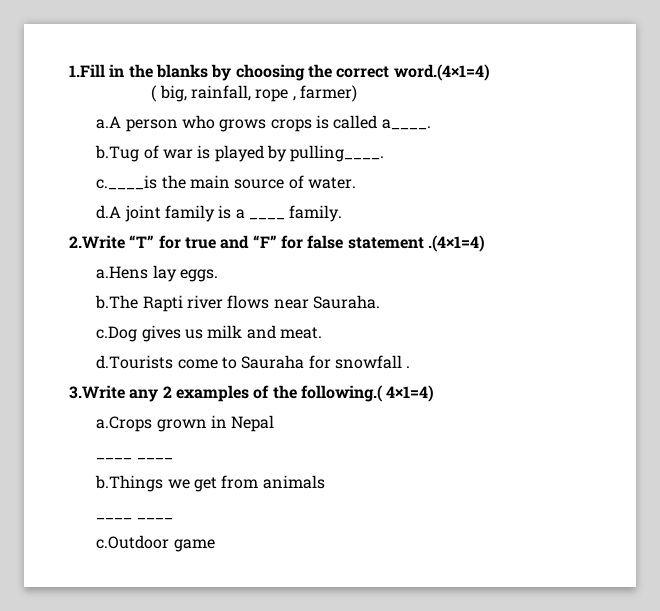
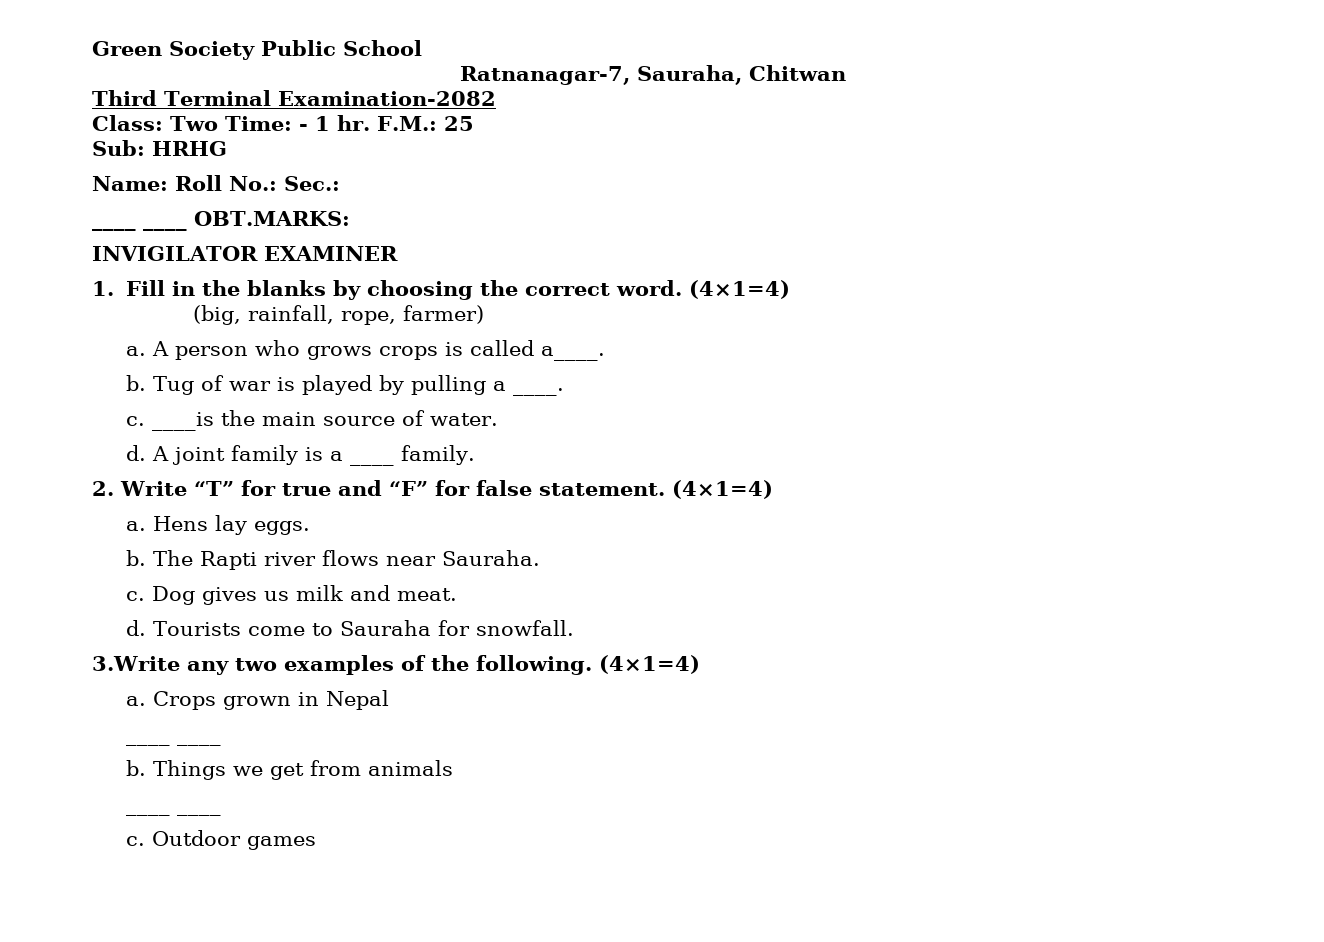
- 1.Fill in the blanks by choosing the correct word.(4×1=4)
- ( big, rainfall, rope , farmer)
+ Green Society Public School
+ Ratnanagar-7, Sauraha, Chitwan
+ Third Terminal Examination-2082
+ Class: Two Time: - 1 hr. F.M.: 25
+ Sub: HRHG
+ Name: Roll No.: Sec.:
+ ____ ____ OBT.MARKS:
+ INVIGILATOR EXAMINER
+ 1. Fill in the blanks by choosing the correct word. (4×1=4)
+ (big, rainfall, rope, farmer)
- a.A person who grows crops is called a____.
+ a. A person who grows crops is called a____.
- b.Tug of war is played by pulling____.
- c.____is the main source of water.
+ b. Tug of war is played by pulling a ____.
+ c. ____is the main source of water.
- d.A joint family is a ____ family.
+ d. A joint family is a ____ family.
- 2.Write “T” for true and “F” for false statement .(4×1=4)
- a.Hens lay eggs.
+ 2. Write “T” for true and “F” for false statement. (4×1=4)
+ a. Hens lay eggs.
- b.The Rapti river flows near Sauraha.
+ b. The Rapti river flows near Sauraha.
- c.Dog gives us milk and meat.
+ c. Dog gives us milk and meat.
- d.Tourists come to Sauraha for snowfall .
+ d. Tourists come to Sauraha for snowfall.
- 3.Write any 2 examples of the following.( 4×1=4)
- a.Crops grown in Nepal
+ 3.Write any two examples of the following. (4×1=4)
+ a. Crops grown in Nepal
- b.Things we get from animals
+ b. Things we get from animals
- c.Outdoor game
+ c. Outdoor games

